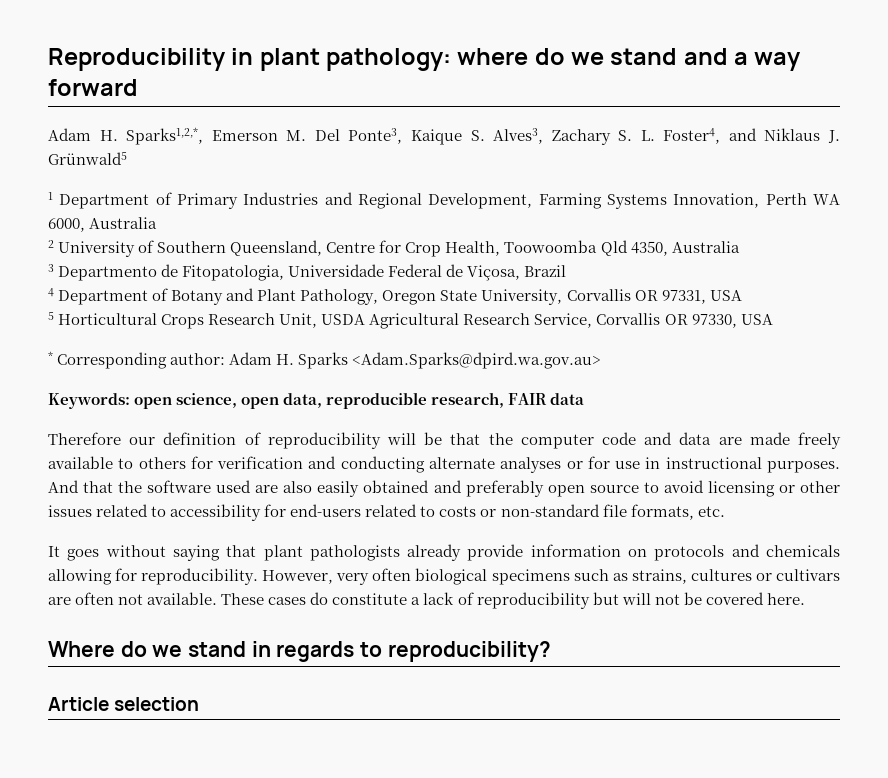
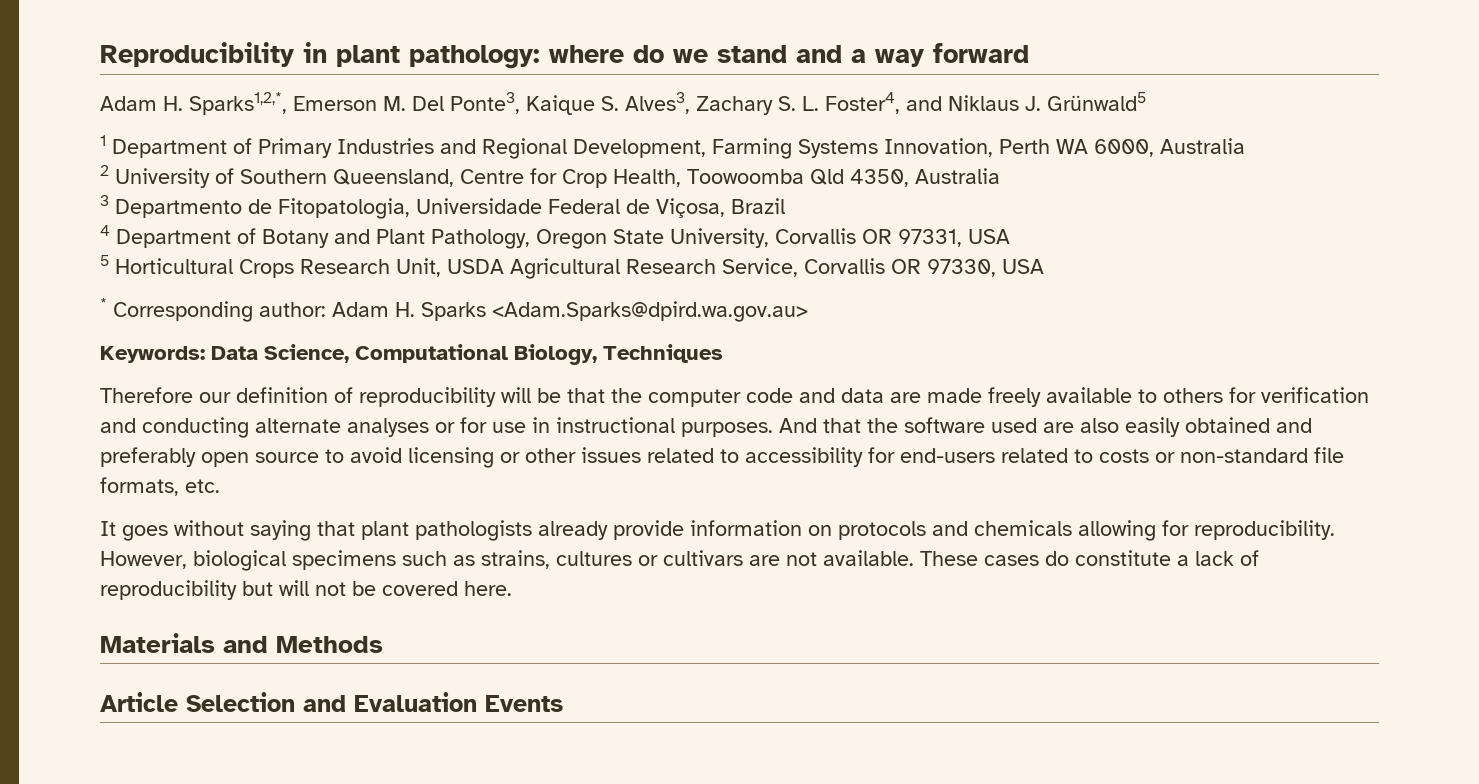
- Keywords: open science, open data, reproducible research, FAIR data
+ Keywords: Data Science, Computational Biology, Techniques
- However, very often biological specimens such as strains, cultures or cultivars are often not available.
+ However, biological specimens such as strains, cultures or cultivars are not available.
- Where do we stand in regards to reproducibility?
- Article selection
+ Materials and Methods
+ Article Selection and Evaluation Events

